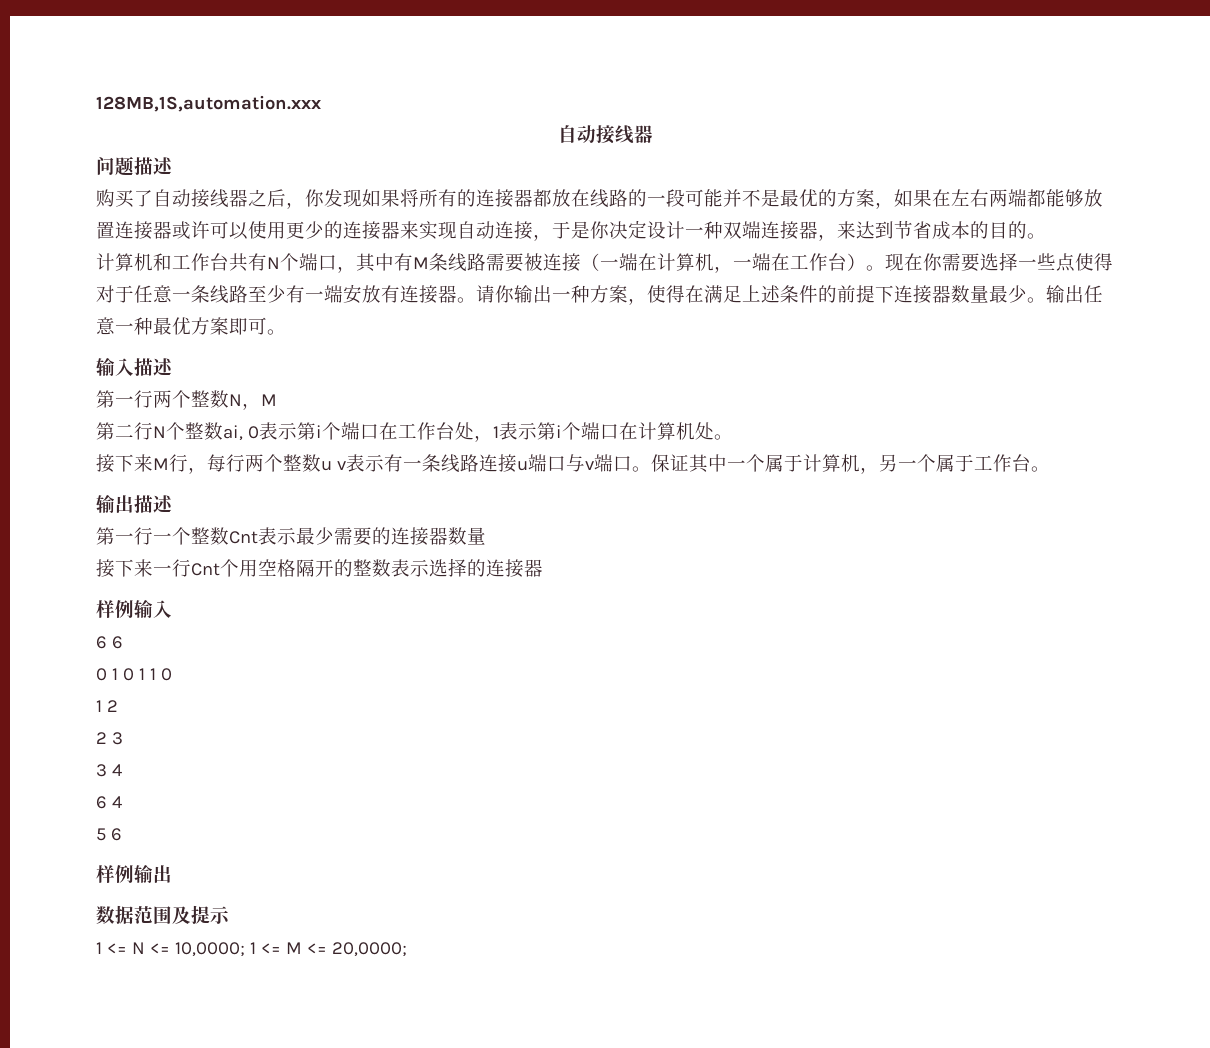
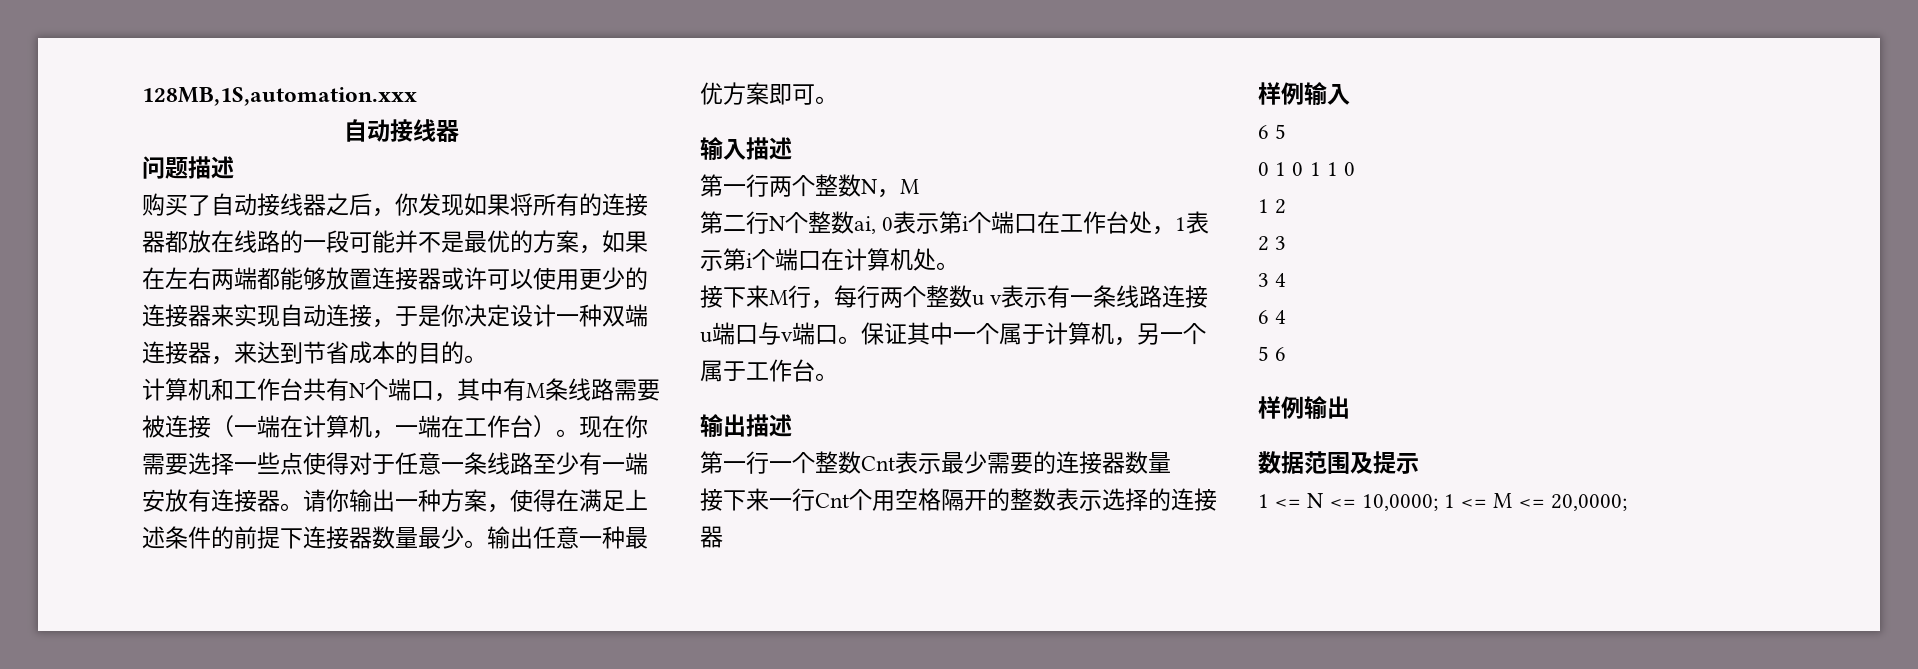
- 6 6
+ 6 5

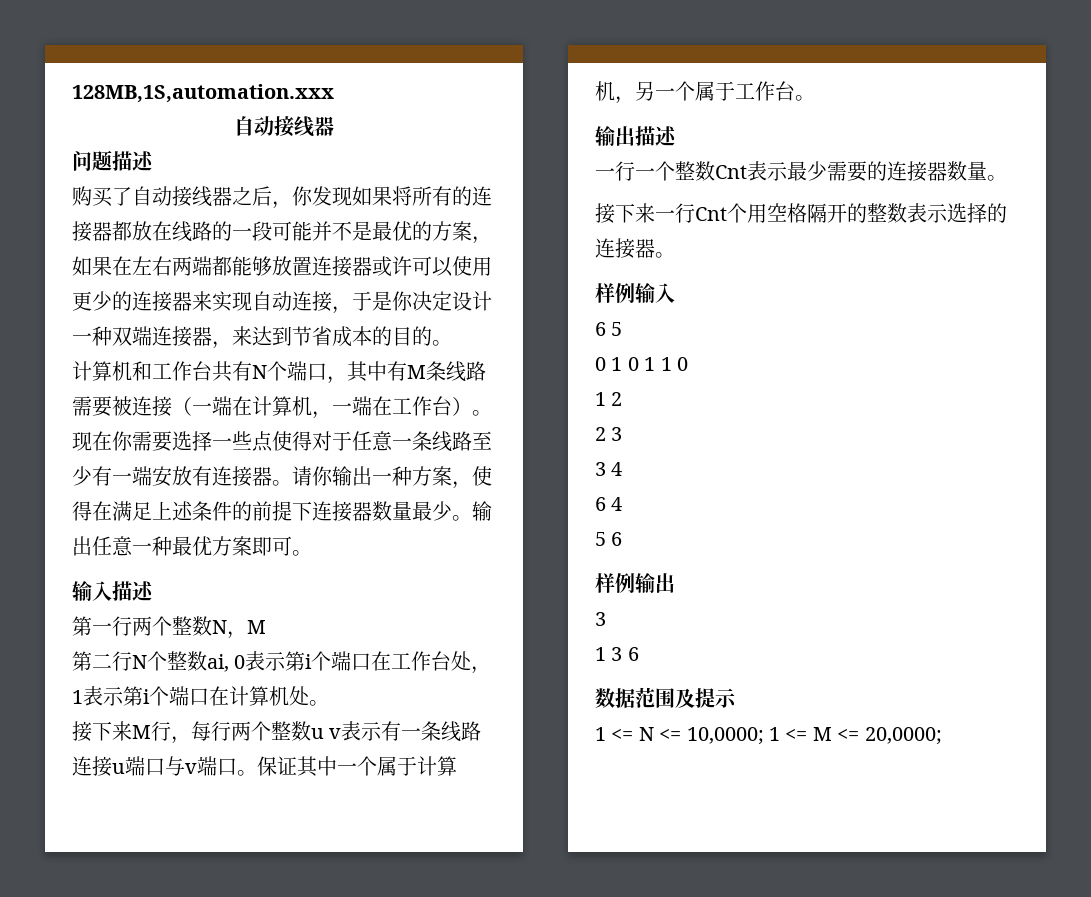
- 第一行一个整数Cnt表示最少需要的连接器数量
+ 一行一个整数Cnt表示最少需要的连接器数量。
- 接下来一行Cnt个用空格隔开的整数表示选择的连接器
+ 接下来一行Cnt个用空格隔开的整数表示选择的连接器。
  样例输出
+ 3
+ 1 3 6

